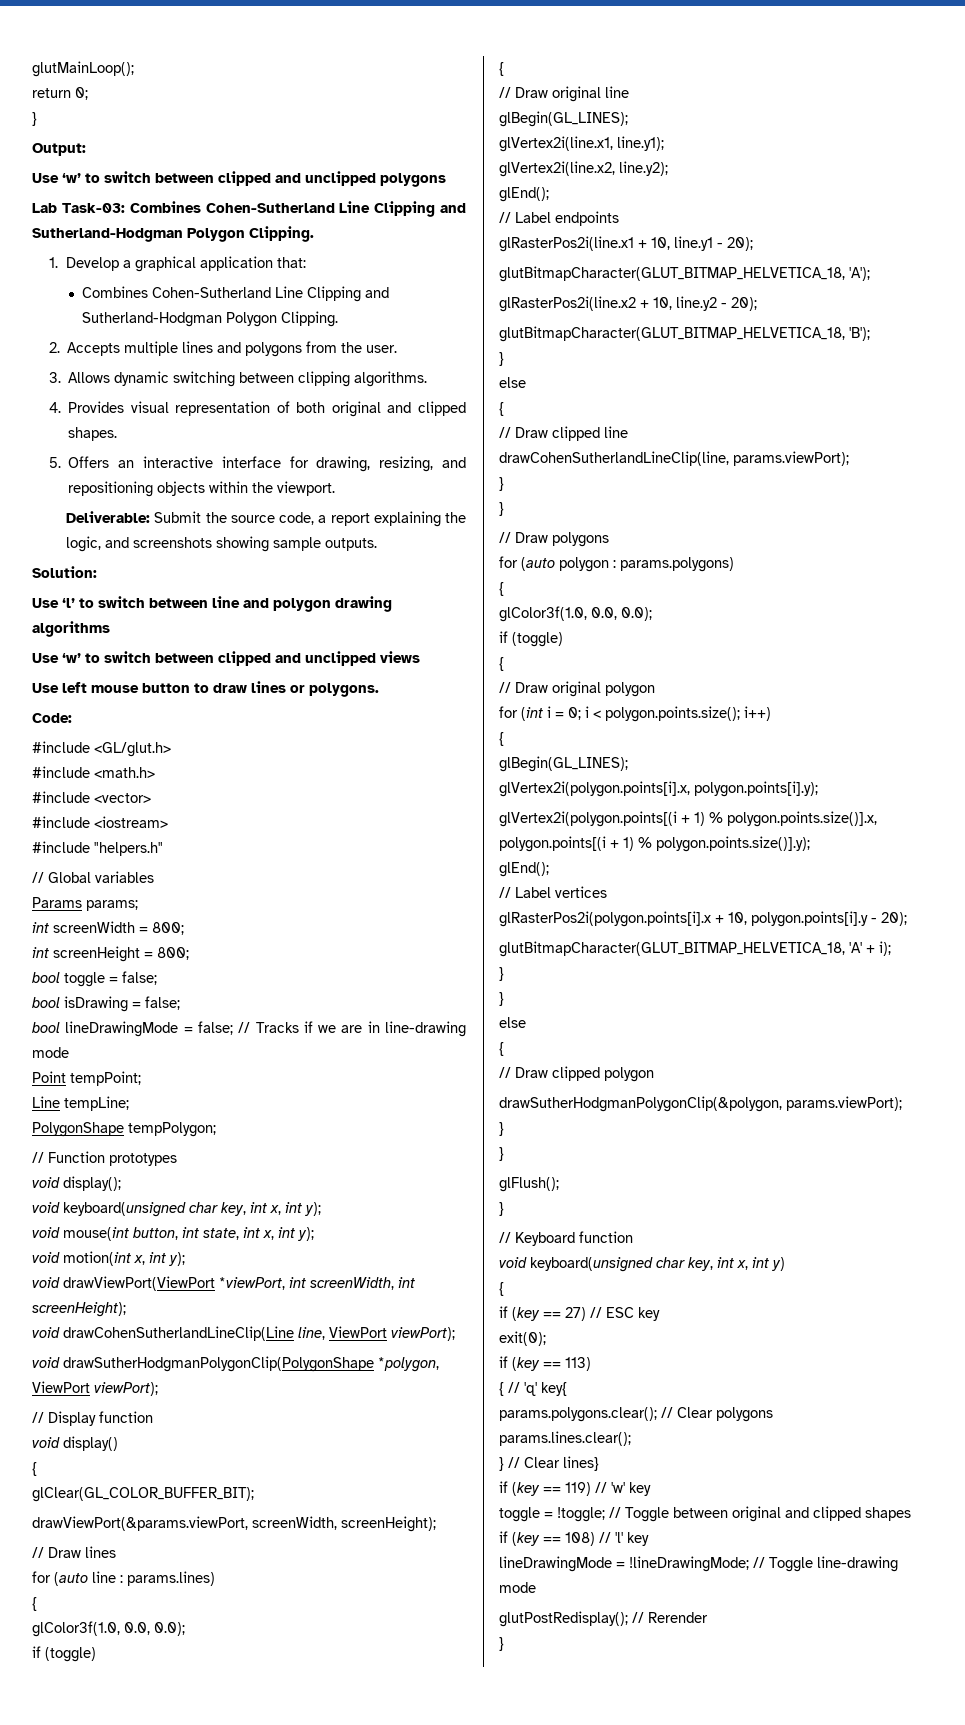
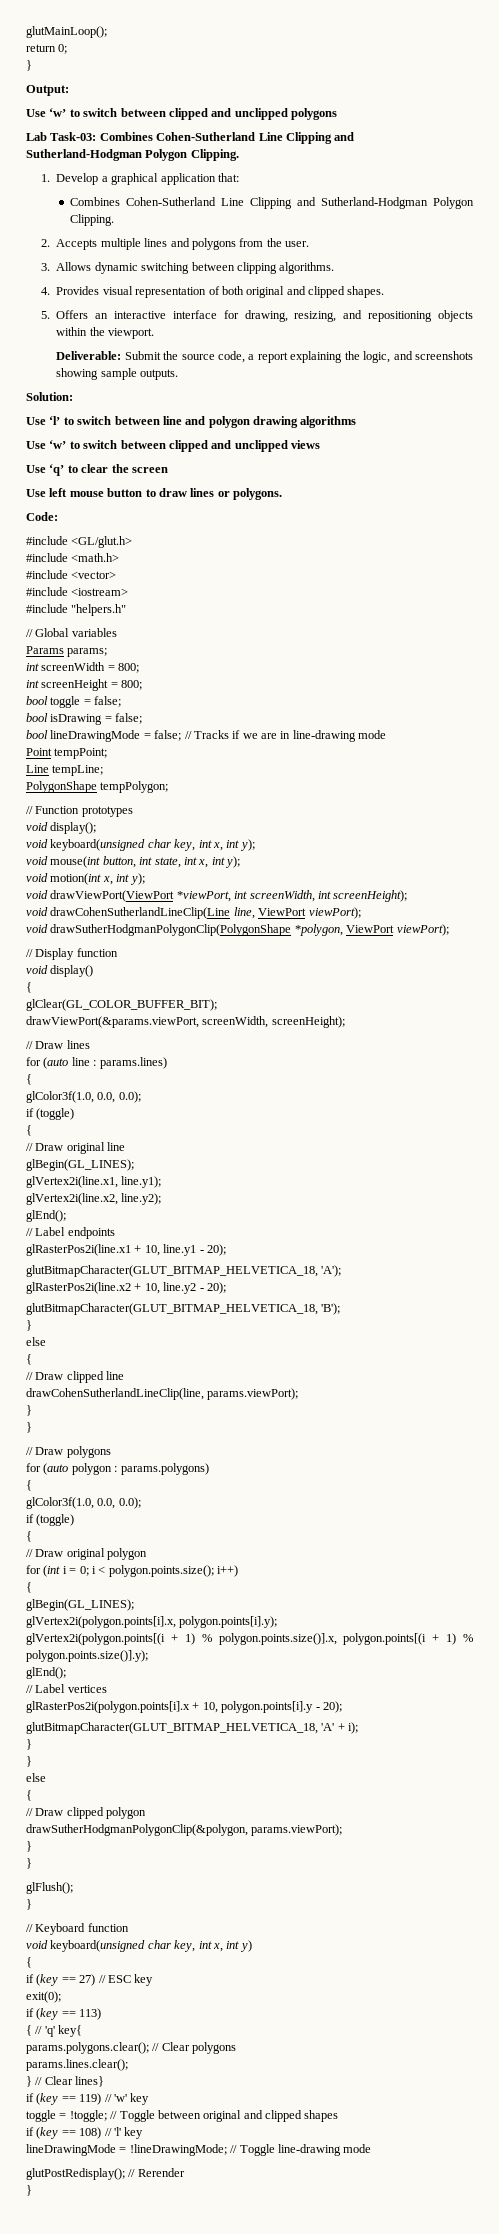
+ Use ‘q’ to clear the screen

